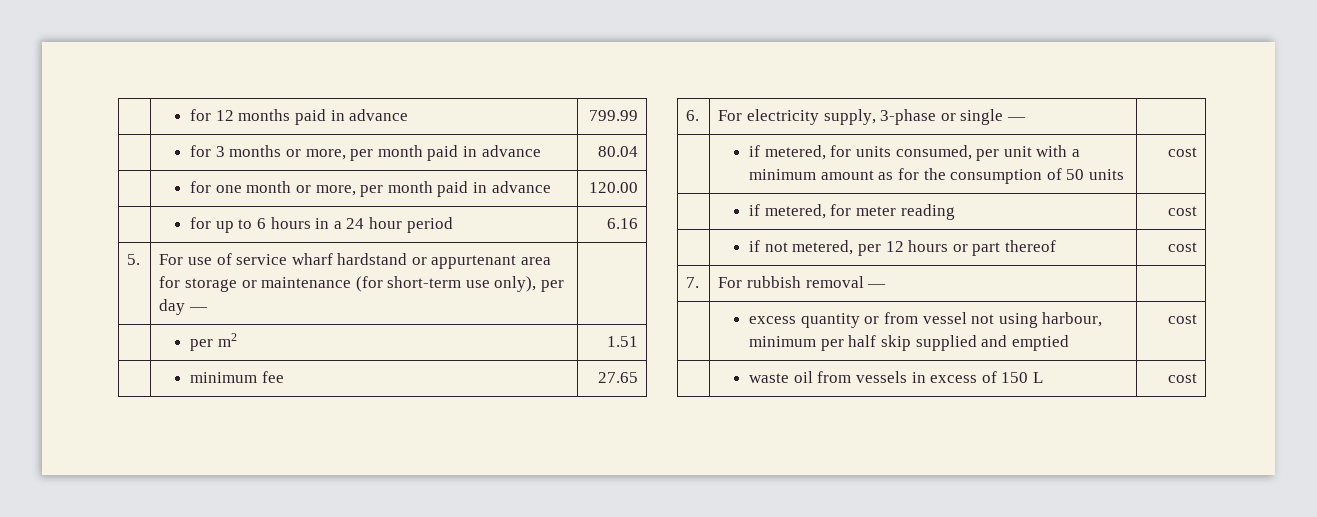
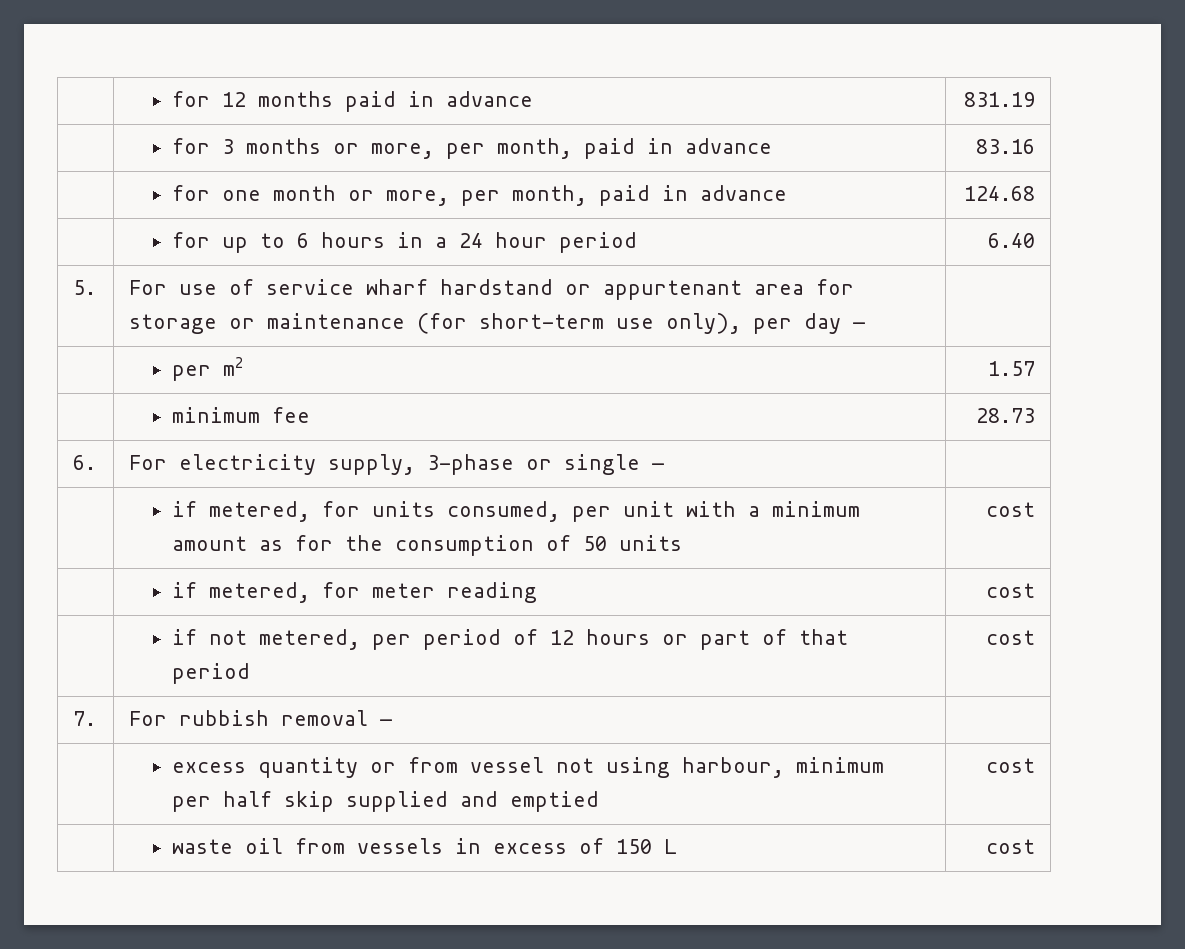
- | for 12 months paid in advance | 799.99
+ | for 12 months paid in advance | 831.19
- | for 3 months or more, per month paid in advance | 80.04
+ | for 3 months or more, per month, paid in advance | 83.16
- | for one month or more, per month paid in advance | 120.00
+ | for one month or more, per month, paid in advance | 124.68
- | for up to 6 hours in a 24 hour period | 6.16
+ | for up to 6 hours in a 24 hour period | 6.40
- | per m2 | 1.51
+ | per m2 | 1.57
- | minimum fee | 27.65
+ | minimum fee | 28.73
- | if not metered, per 12 hours or part thereof | cost
+ | if not metered, per period of 12 hours or part of that period | cost

